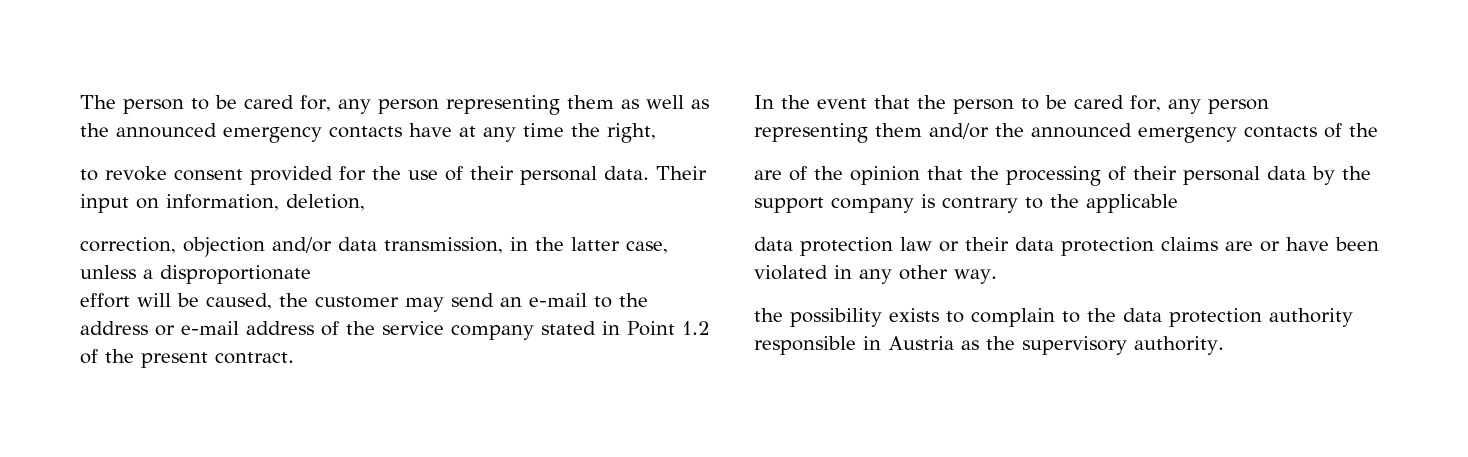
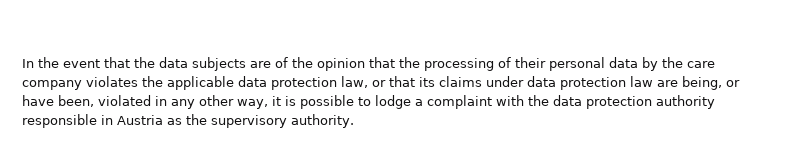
- The person to be cared for, any person representing them as well as the announced emergency contacts have at any time the right,
- to revoke consent provided for the use of their personal data. Their input on information, deletion,
- correction, objection and/or data transmission, in the latter case, unless a disproportionate
- effort will be caused, the customer may send an e-mail to the address or e-mail address of the service company stated in Point 1.2 of the present contract.
- In the event that the person to be cared for, any person representing them and/or the announced emergency contacts of the
- are of the opinion that the processing of their personal data by the support company is contrary to the applicable
- data protection law or their data protection claims are or have been violated in any other way.
- the possibility exists to complain to the data protection authority responsible in Austria as the supervisory authority.
+ In the event that the data subjects are of the opinion that the processing of their personal data by the care company violates the applicable data protection law, or that its claims under data protection law are being, or have been, violated in any other way, it is possible to lodge a complaint with the data protection authority responsible in Austria as the supervisory authority.

